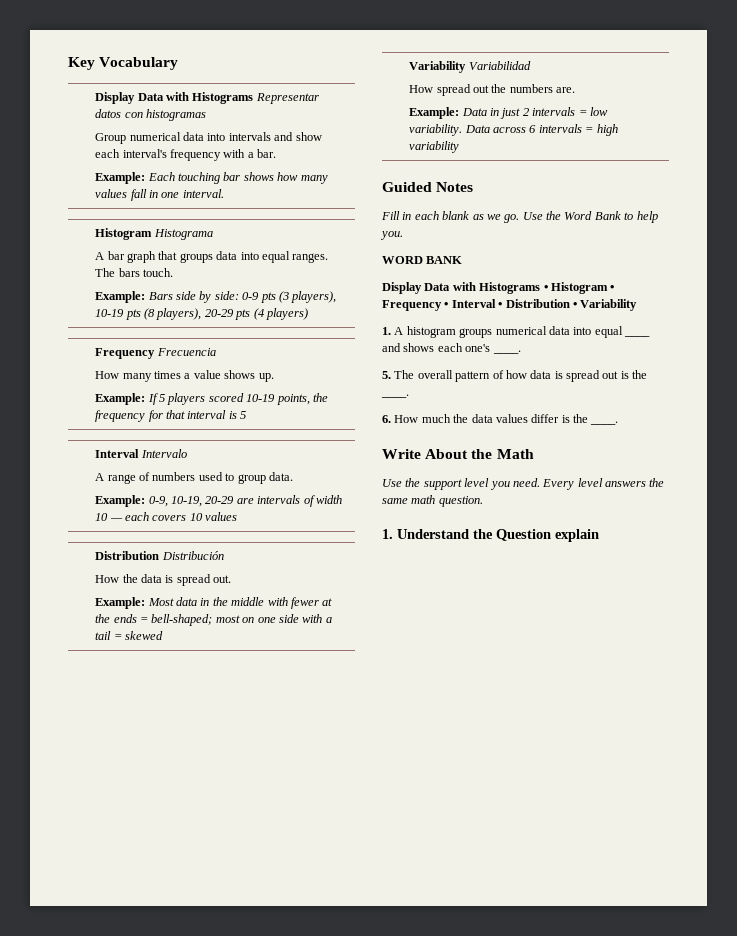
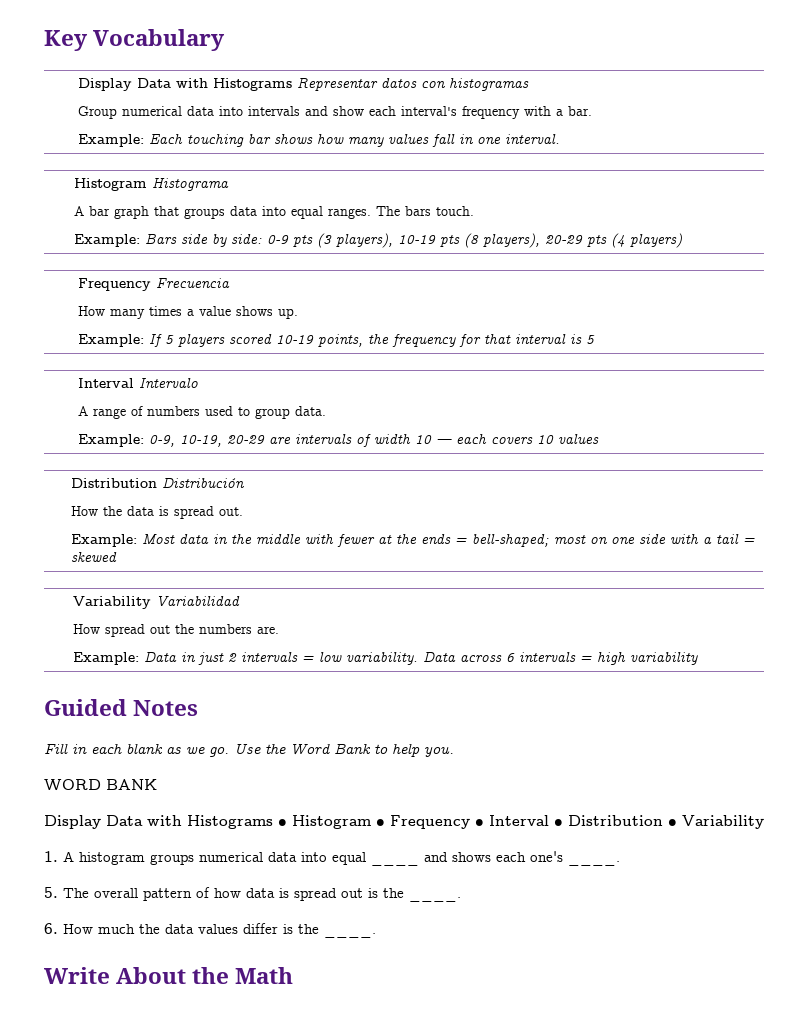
- Use the support level you need. Every level answers the same math question.
- 1. Understand the Question explain

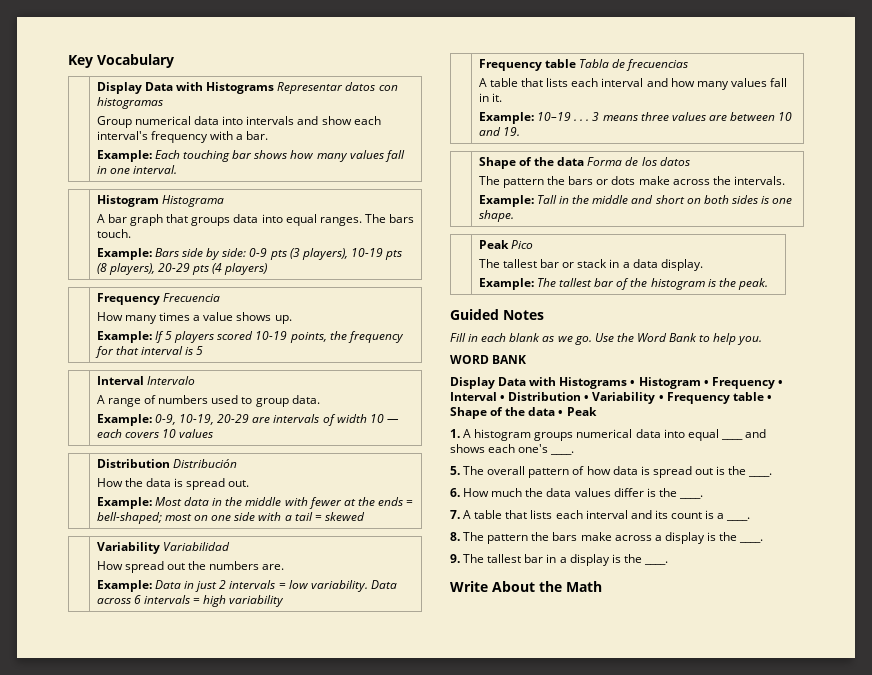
+ | Frequency table Tabla de frecuencias
+ A table that lists each interval and how many values fall in it.
+ Example: 10–19 . . . 3 means three values are between 10 and 19.
+ | Shape of the data Forma de los datos
+ The pattern the bars or dots make across the intervals.
+ Example: Tall in the middle and short on both sides is one shape.
+ | Peak Pico
+ The tallest bar or stack in a data display.
+ Example: The tallest bar of the histogram is the peak.
- Display Data with Histograms • Histogram • Frequency • Interval • Distribution • Variability
+ Display Data with Histograms • Histogram • Frequency • Interval • Distribution • Variability • Frequency table • Shape of the data • Peak
+ 7. A table that lists each interval and its count is a ____.
+ 8. The pattern the bars make across a display is the ____.
+ 9. The tallest bar in a display is the ____.

